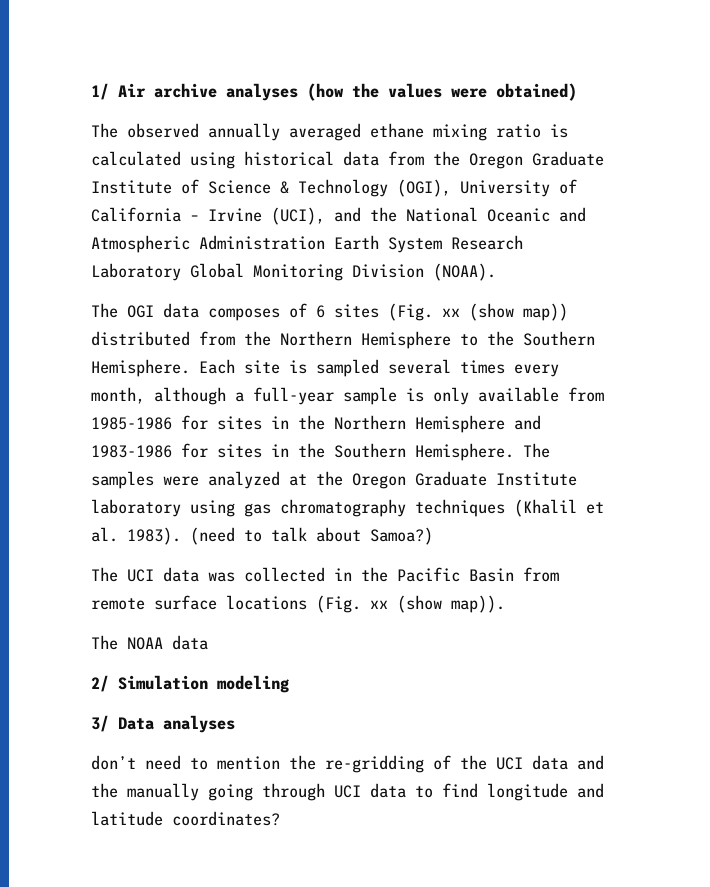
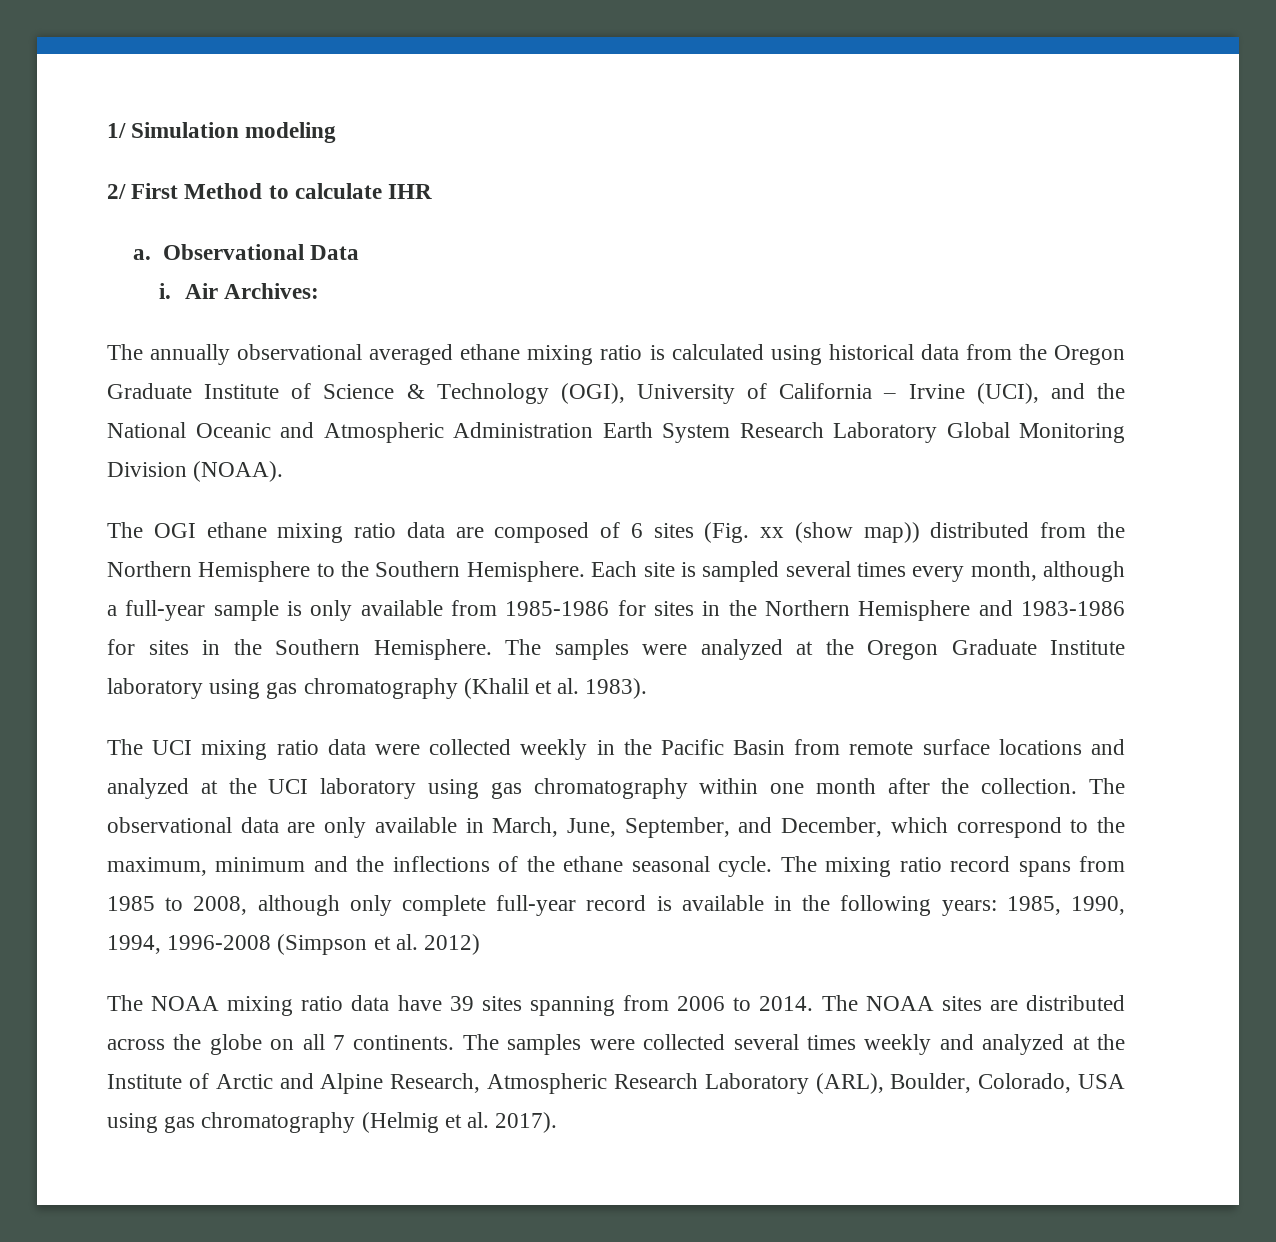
- 1/ Air archive analyses (how the values were obtained)
- The observed annually averaged ethane mixing ratio is calculated using historical data from the Oregon Graduate Institute of Science & Technology (OGI), University of California – Irvine (UCI), and the National Oceanic and Atmospheric Administration Earth System Research Laboratory Global Monitoring Division (NOAA).
+ 1/ Simulation modeling
+ 2/ First Method to calculate IHR
+ a. Observational Data
+ i. Air Archives:
+ The annually observational averaged ethane mixing ratio is calculated using historical data from the Oregon Graduate Institute of Science & Technology (OGI), University of California – Irvine (UCI), and the National Oceanic and Atmospheric Administration Earth System Research Laboratory Global Monitoring Division (NOAA).
- The OGI data composes of 6 sites (Fig. xx (show map)) distributed from the Northern Hemisphere to the Southern Hemisphere.
+ The OGI ethane mixing ratio data are composed of 6 sites (Fig. xx (show map)) distributed from the Northern Hemisphere to the Southern Hemisphere.
- The samples were analyzed at the Oregon Graduate Institute laboratory using gas chromatography techniques (Khalil et al. 1983). (need to talk about Samoa?)
- The UCI data was collected in the Pacific Basin from remote surface locations (Fig. xx (show map)).
- The NOAA data
- 2/ Simulation modeling
- 3/ Data analyses
- don’t need to mention the re-gridding of the UCI data and the manually going through UCI data to find longitude and latitude coordinates?
+ The samples were analyzed at the Oregon Graduate Institute laboratory using gas chromatography (Khalil et al. 1983).
+ The UCI mixing ratio data were collected weekly in the Pacific Basin from remote surface locations and analyzed at the UCI laboratory using gas chromatography within one month after the collection. The observational data are only available in March, June, September, and December, which correspond to the maximum, minimum and the inflections of the ethane seasonal cycle. The mixing ratio record spans from 1985 to 2008, although only complete full-year record is available in the following years: 1985, 1990, 1994, 1996-2008 (Simpson et al. 2012)
+ The NOAA mixing ratio data have 39 sites spanning from 2006 to 2014. The NOAA sites are distributed across the globe on all 7 continents. The samples were collected several times weekly and analyzed at the Institute of Arctic and Alpine Research, Atmospheric Research Laboratory (ARL), Boulder, Colorado, USA using gas chromatography (Helmig et al. 2017).

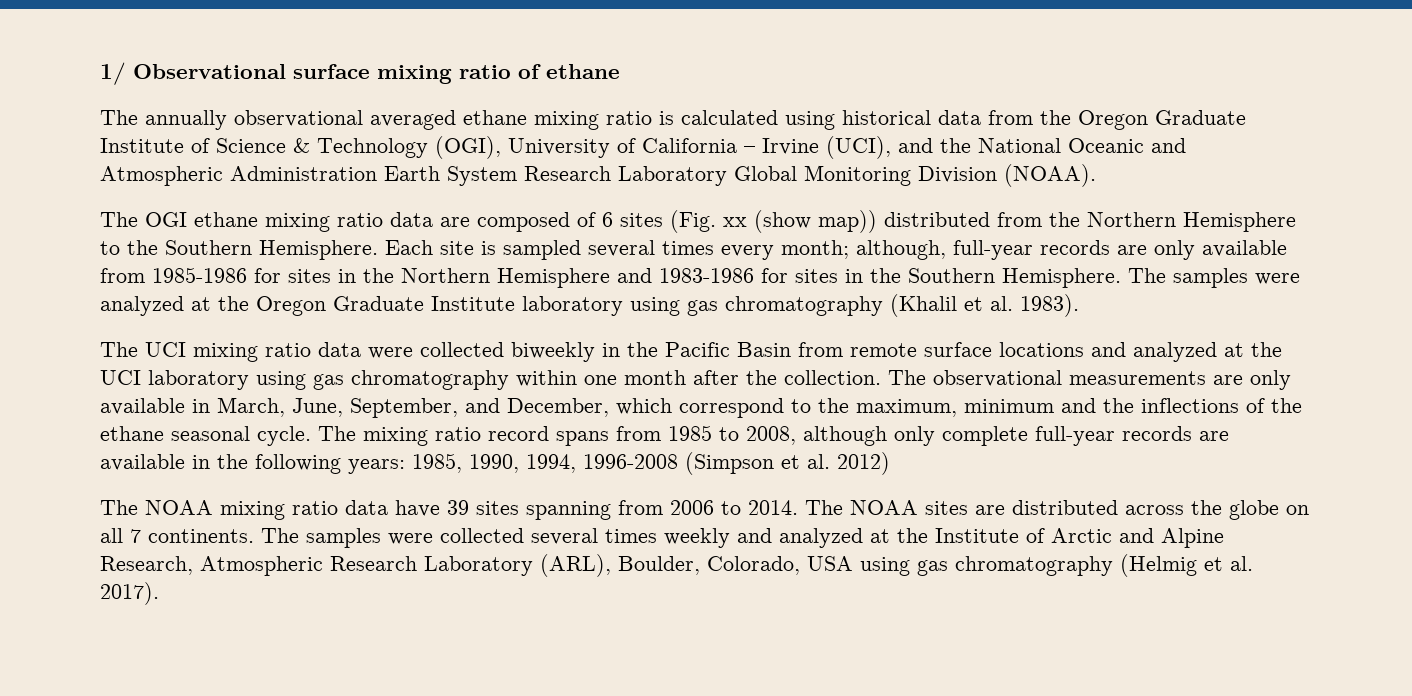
- 1/ Simulation modeling
- 2/ First Method to calculate IHR
- a. Observational Data
- i. Air Archives:
+ 1/ Observational surface mixing ratio of ethane
- Each site is sampled several times every month, although a full-year sample is only available from 1985-1986 for sites in the Northern Hemisphere and 1983-1986 for sites in the Southern Hemisphere.
+ Each site is sampled several times every month; although, full-year records are only available from 1985-1986 for sites in the Northern Hemisphere and 1983-1986 for sites in the Southern Hemisphere.
- The UCI mixing ratio data were collected weekly in the Pacific Basin from remote surface locations and analyzed at the UCI laboratory using gas chromatography within one month after the collection.
+ The UCI mixing ratio data were collected biweekly in the Pacific Basin from remote surface locations and analyzed at the UCI laboratory using gas chromatography within one month after the collection.
- The observational data are only available in March, June, September, and December, which correspond to the maximum, minimum and the inflections of the ethane seasonal cycle.
+ The observational measurements are only available in March, June, September, and December, which correspond to the maximum, minimum and the inflections of the ethane seasonal cycle.
- The mixing ratio record spans from 1985 to 2008, although only complete full-year record is available in the following years: 1985, 1990, 1994, 1996-2008 (Simpson et al. 2012)
+ The mixing ratio record spans from 1985 to 2008, although only complete full-year records are available in the following years: 1985, 1990, 1994, 1996-2008 (Simpson et al. 2012)

